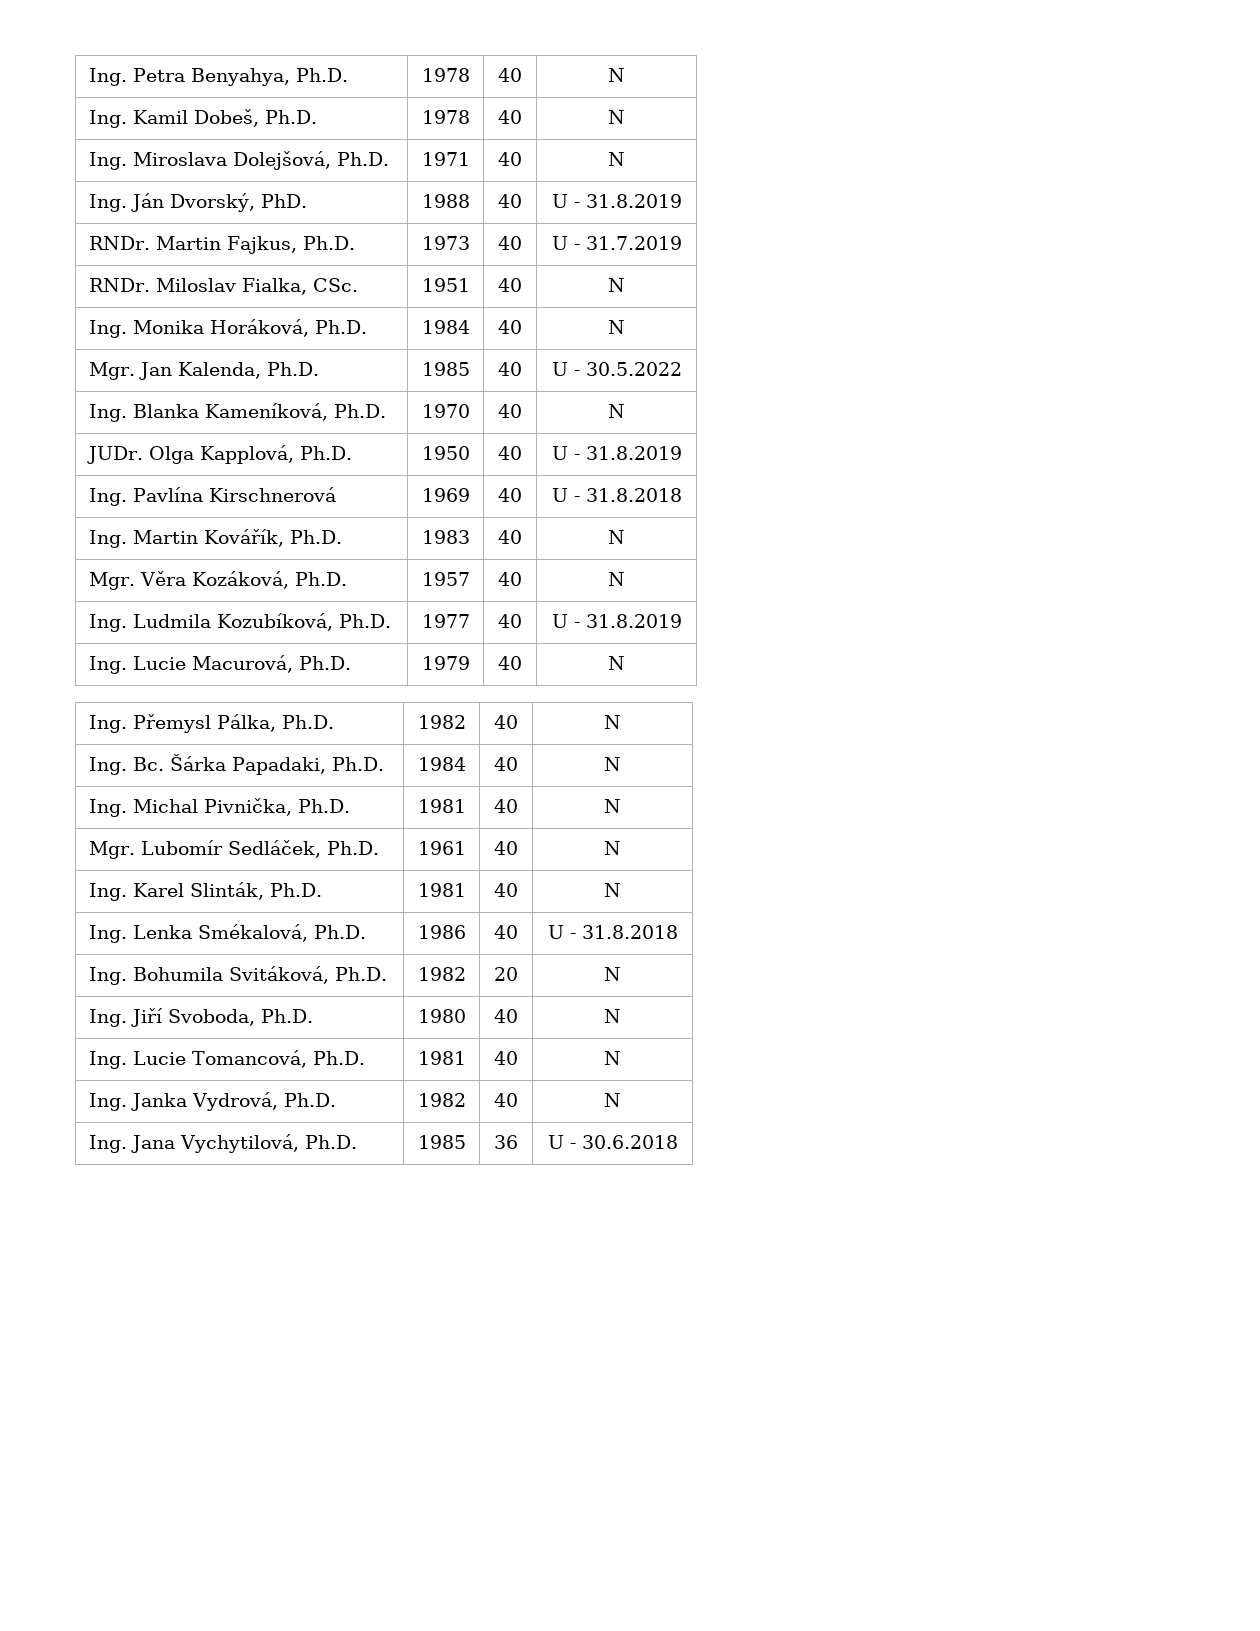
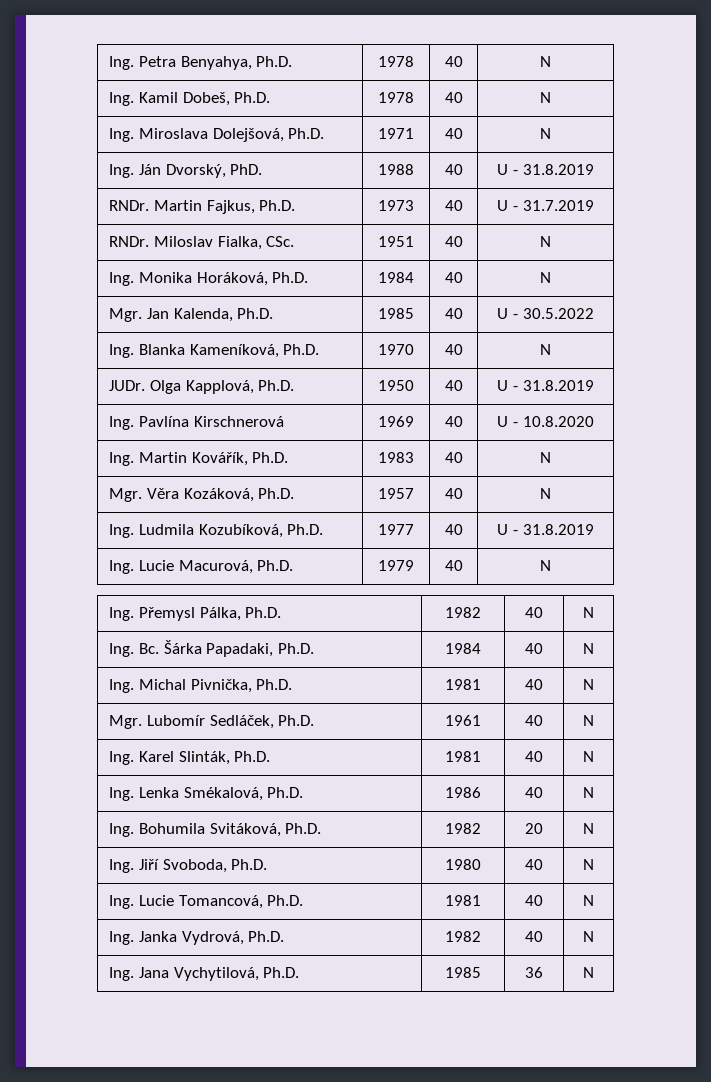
- Ing. Pavlína Kirschnerová | 1969 | 40 | U - 31.8.2018
+ Ing. Pavlína Kirschnerová | 1969 | 40 | U - 10.8.2020
- Ing. Lenka Smékalová, Ph.D. | 1986 | 40 | U - 31.8.2018
+ Ing. Lenka Smékalová, Ph.D. | 1986 | 40 | N
- Ing. Jana Vychytilová, Ph.D. | 1985 | 36 | U - 30.6.2018
+ Ing. Jana Vychytilová, Ph.D. | 1985 | 36 | N

